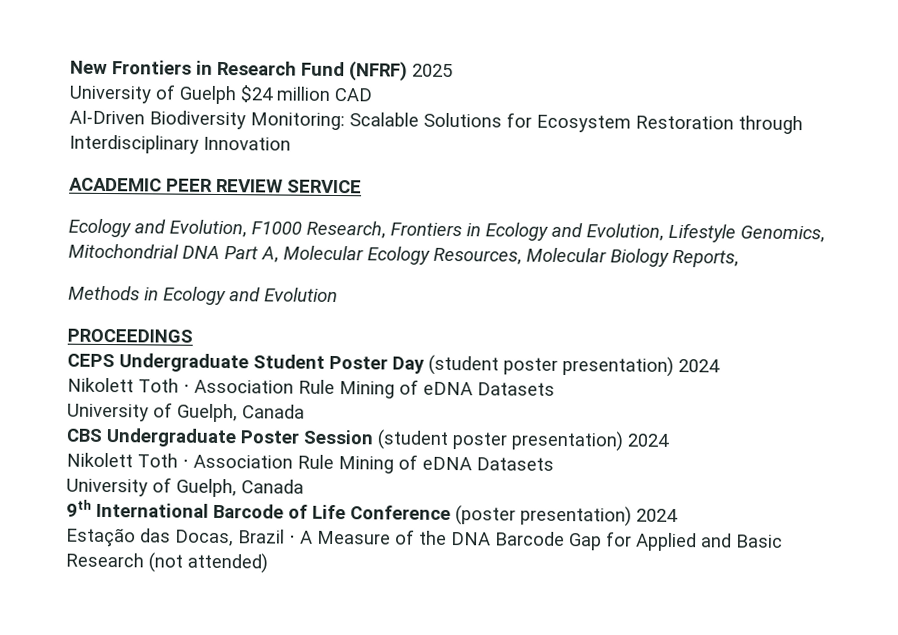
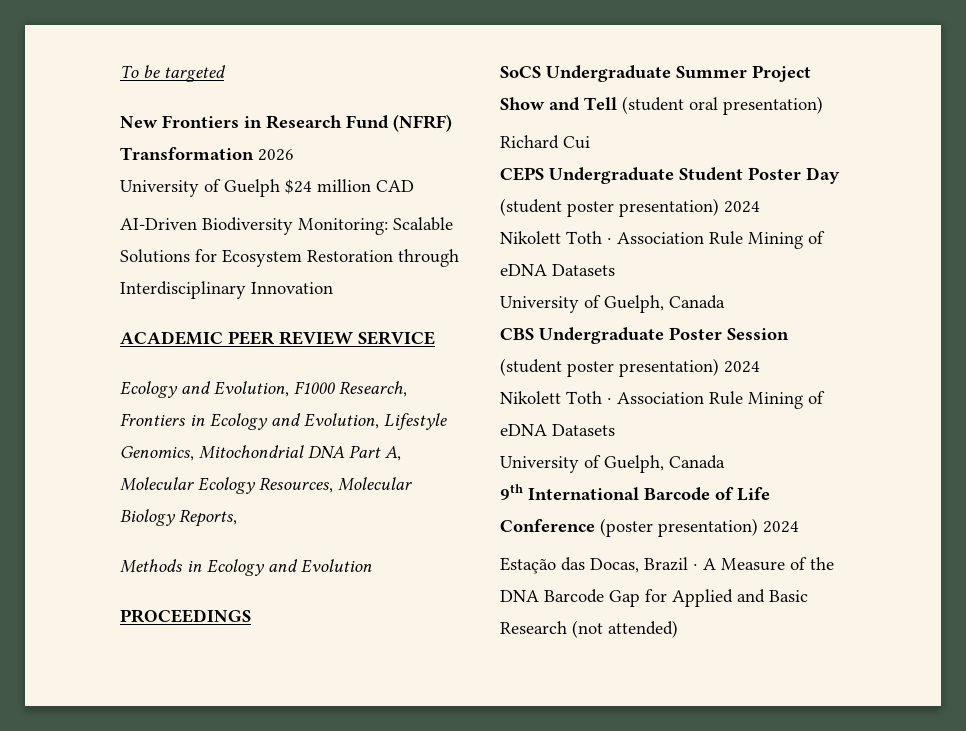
+ To be targeted
- New Frontiers in Research Fund (NFRF) 2025
+ New Frontiers in Research Fund (NFRF) Transformation 2026
+ SoCS Undergraduate Summer Project Show and Tell (student oral presentation)
+ Richard Cui

